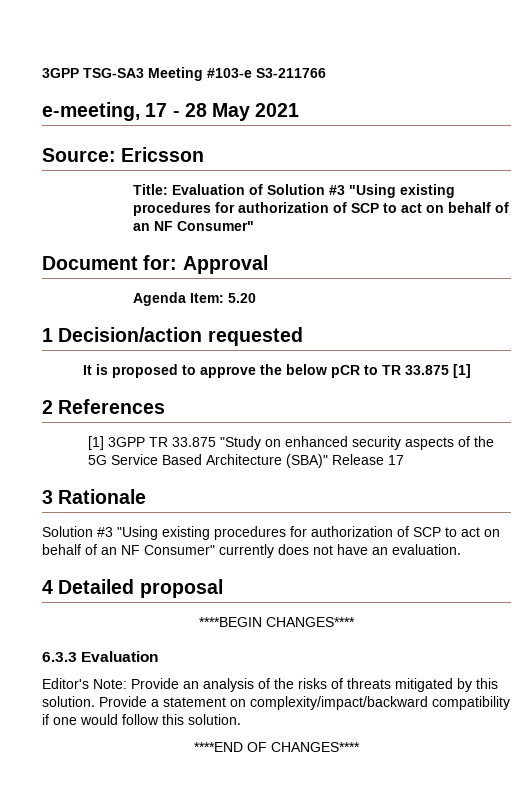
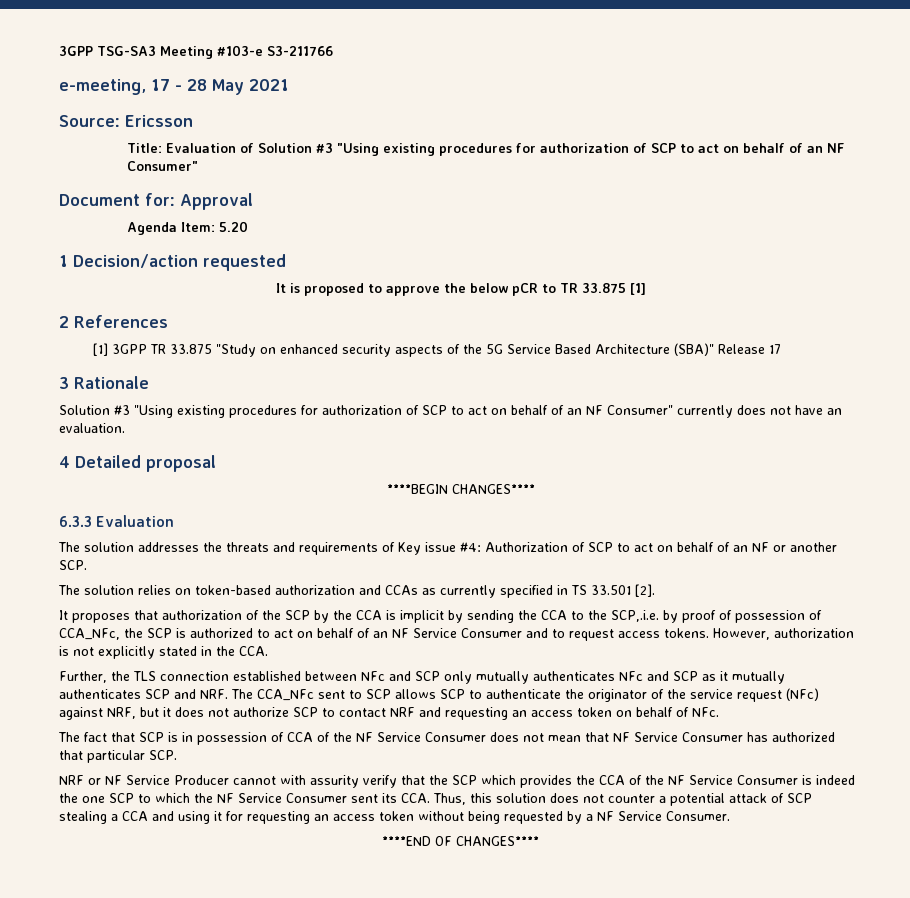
- Editor's Note: Provide an analysis of the risks of threats mitigated by this solution. Provide a statement on complexity/impact/backward compatibility if one would follow this solution.
+ The solution addresses the threats and requirements of Key issue #4: Authorization of SCP to act on behalf of an NF or another SCP.
+ The solution relies on token-based authorization and CCAs as currently specified in TS 33.501 [2].
+ It proposes that authorization of the SCP by the CCA is implicit by sending the CCA to the SCP,.i.e. by proof of possession of CCA_NFc, the SCP is authorized to act on behalf of an NF Service Consumer and to request access tokens. However, authorization is not explicitly stated in the CCA.
+ Further, the TLS connection established between NFc and SCP only mutually authenticates NFc and SCP as it mutually authenticates SCP and NRF. The CCA_NFc sent to SCP allows SCP to authenticate the originator of the service request (NFc) against NRF, but it does not authorize SCP to contact NRF and requesting an access token on behalf of NFc.
+ The fact that SCP is in possession of CCA of the NF Service Consumer does not mean that NF Service Consumer has authorized that particular SCP.
+ NRF or NF Service Producer cannot with assurity verify that the SCP which provides the CCA of the NF Service Consumer is indeed the one SCP to which the NF Service Consumer sent its CCA. Thus, this solution does not counter a potential attack of SCP stealing a CCA and using it for requesting an access token without being requested by a NF Service Consumer.

